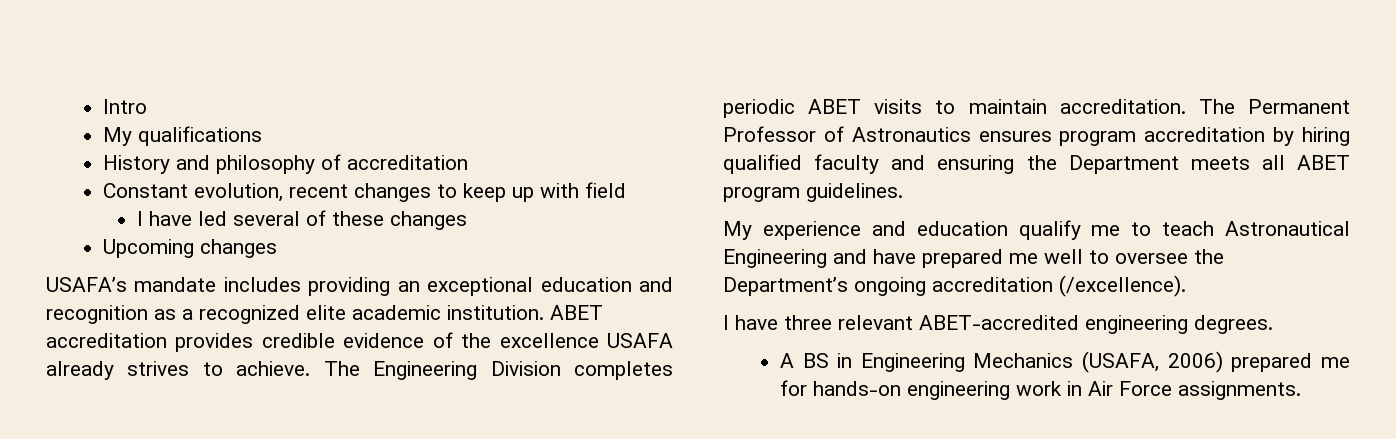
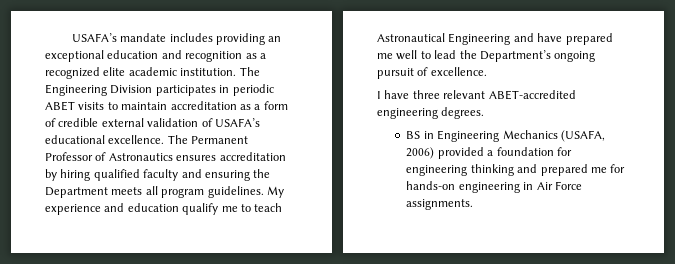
- Intro
- My qualifications
- History and philosophy of accreditation
- Constant evolution, recent changes to keep up with field
- I have led several of these changes
- Upcoming changes
- ABET accreditation provides credible evidence of the excellence USAFA already strives to achieve.
- The Engineering Division completes periodic ABET visits to maintain accreditation.
+ The Engineering Division participates in periodic ABET visits to maintain accreditation as a form of credible external validation of USAFA’s educational excellence.
- The Permanent Professor of Astronautics ensures program accreditation by hiring qualified faculty and ensuring the Department meets all ABET program guidelines.
- My experience and education qualify me to teach Astronautical Engineering and have prepared me well to oversee the Department’s ongoing accreditation (/excellence).
+ The Permanent Professor of Astronautics ensures accreditation by hiring qualified faculty and ensuring the Department meets all program guidelines. My experience and education qualify me to teach Astronautical Engineering and have prepared me well to lead the Department’s ongoing pursuit of excellence.
- A BS in Engineering Mechanics (USAFA, 2006) prepared me for hands-on engineering work in Air Force assignments.
+ BS in Engineering Mechanics (USAFA, 2006) provided a foundation for engineering thinking and prepared me for hands-on engineering in Air Force assignments.

